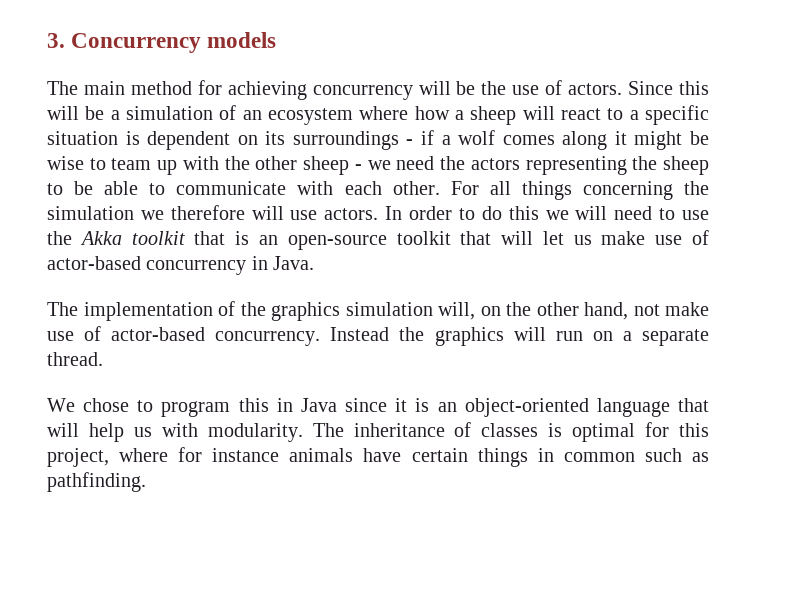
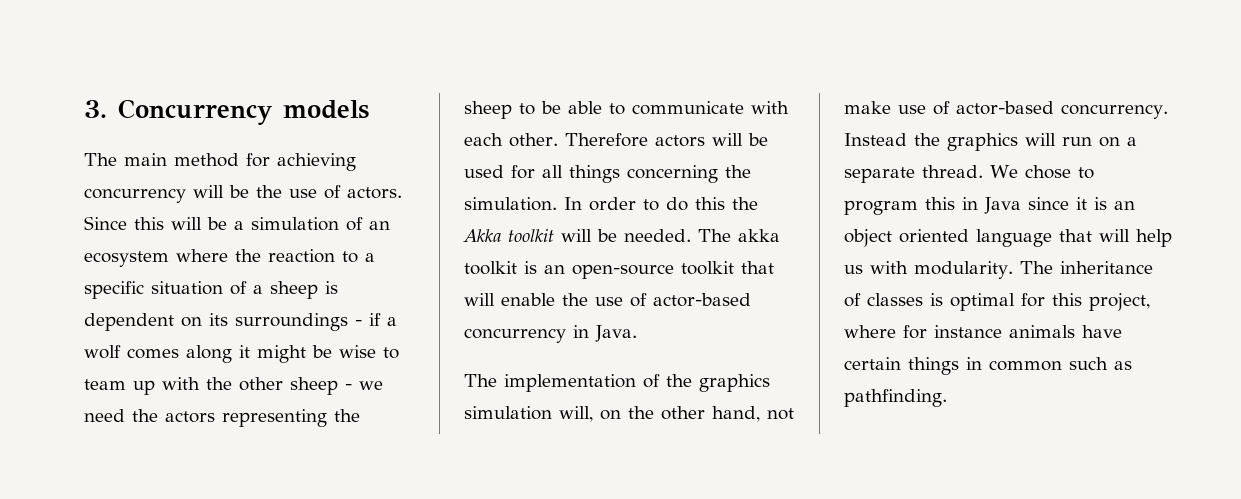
- Since this will be a simulation of an ecosystem where how a sheep will react to a specific situation is dependent on its surroundings - if a wolf comes along it might be wise to team up with the other sheep - we need the actors representing the sheep to be able to communicate with each other.
+ Since this will be a simulation of an ecosystem where the reaction to a specific situation of a sheep is dependent on its surroundings - if a wolf comes along it might be wise to team up with the other sheep - we need the actors representing the sheep to be able to communicate with each other.
- For all things concerning the simulation we therefore will use actors.
+ Therefore actors will be used for all things concerning the simulation.
- In order to do this we will need to use the Akka toolkit that is an open-source toolkit that will let us make use of actor-based concurrency in Java.
+ In order to do this the Akka toolkit will be needed. The akka toolkit is an open-source toolkit that will enable the use of actor-based concurrency in Java.
- Instead the graphics will run on a separate thread.
- We chose to program this in Java since it is an object-oriented language that will help us with modularity.
+ Instead the graphics will run on a separate thread. We chose to program this in Java since it is an object oriented language that will help us with modularity.

